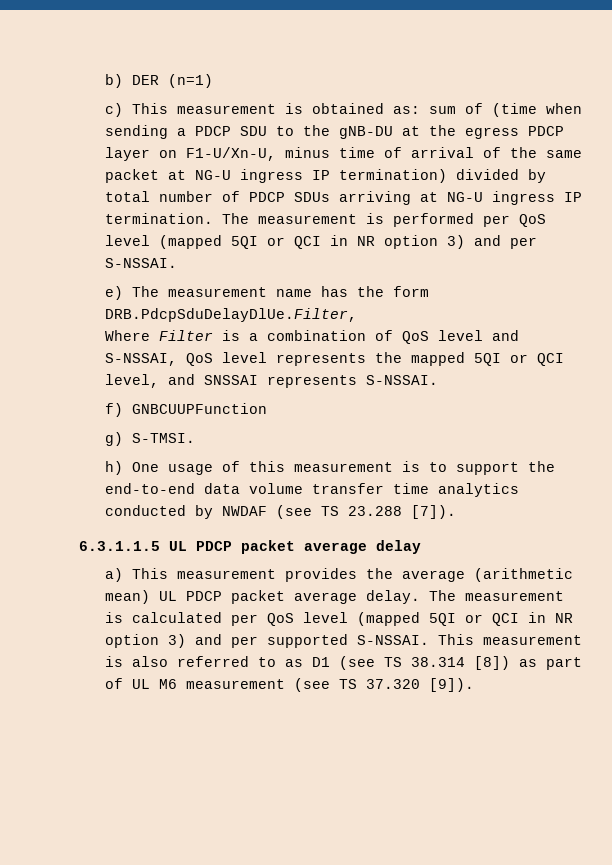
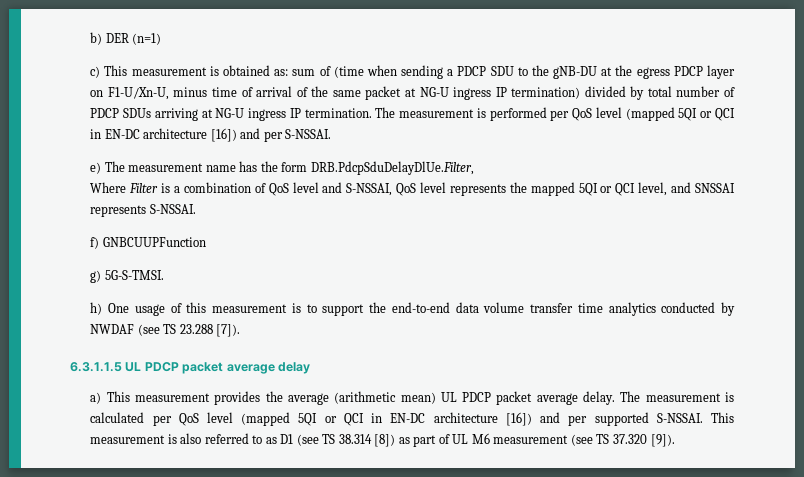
- The measurement is performed per QoS level (mapped 5QI or QCI in NR option 3) and per S-NSSAI.
+ The measurement is performed per QoS level (mapped 5QI or QCI in EN-DC architecture [16]) and per S-NSSAI.
- g) S-TMSI.
+ g) 5G-S-TMSI.
- The measurement is calculated per QoS level (mapped 5QI or QCI in NR option 3) and per supported S-NSSAI.
+ The measurement is calculated per QoS level (mapped 5QI or QCI in EN-DC architecture [16]) and per supported S-NSSAI.

